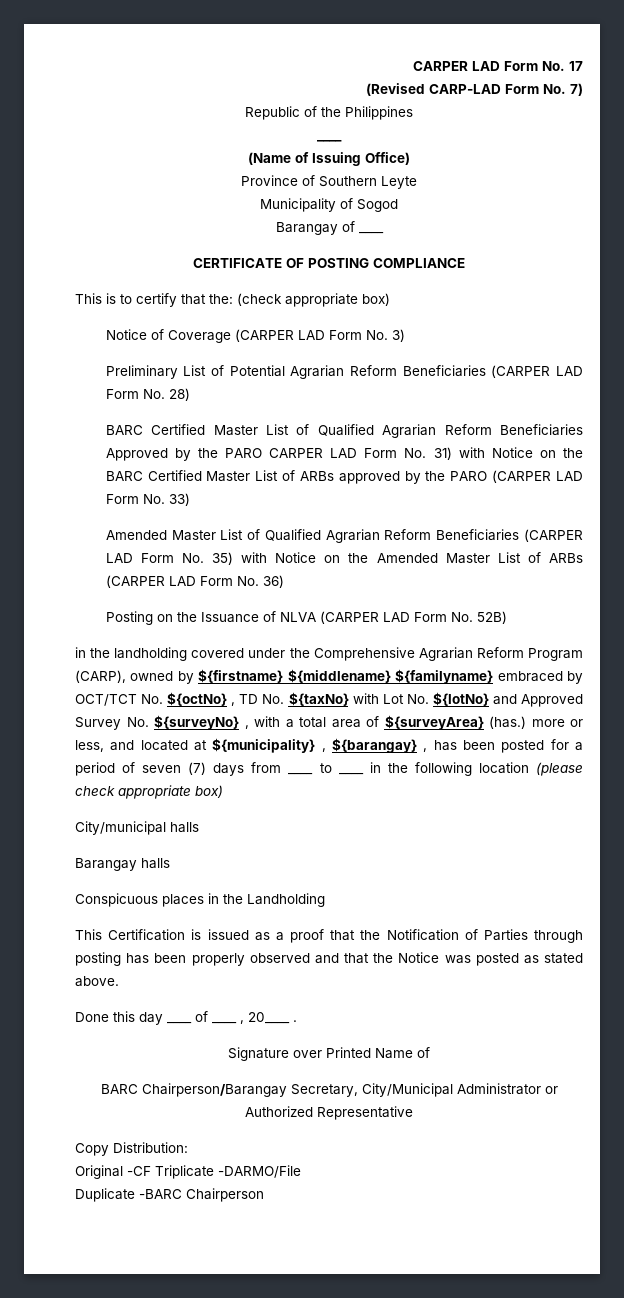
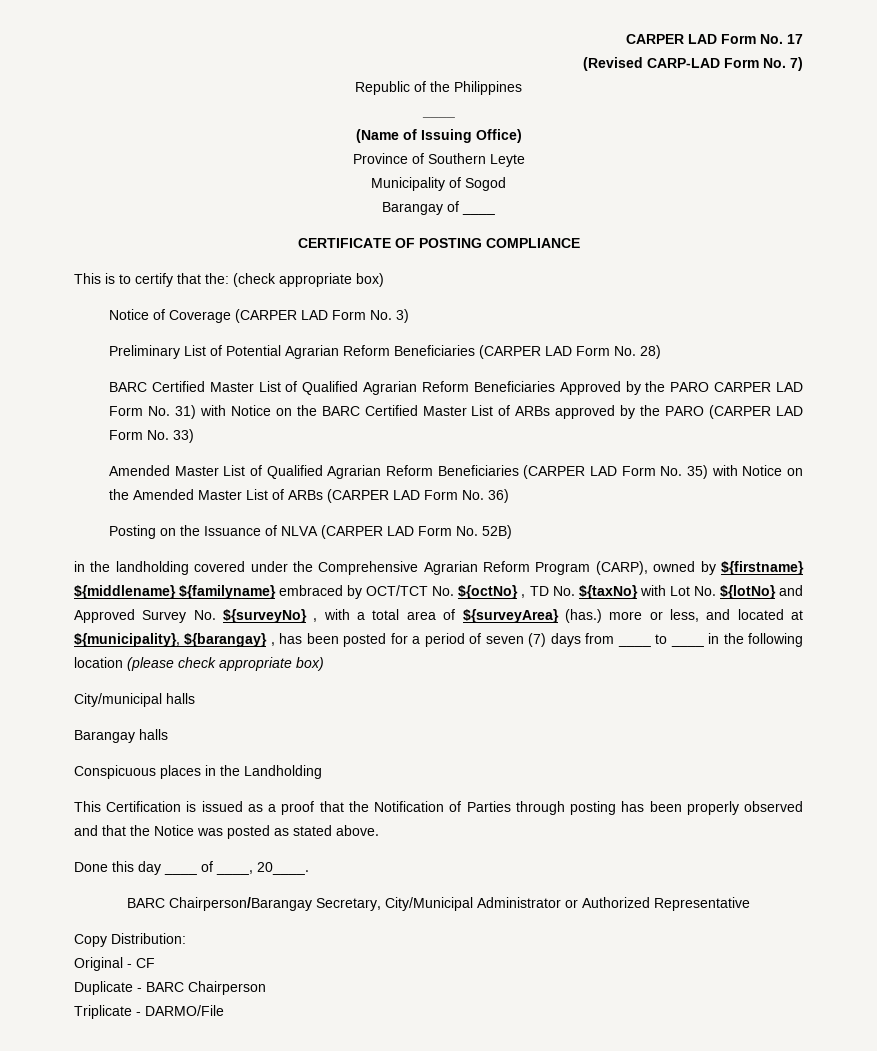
- in the landholding covered under the Comprehensive Agrarian Reform Program (CARP), owned by ${firstname} ${middlename} ${familyname} embraced by OCT/TCT No. ${octNo} , TD No. ${taxNo} with Lot No. ${lotNo} and Approved Survey No. ${surveyNo} , with a total area of ${surveyArea} (has.) more or less, and located at ${municipality} , ${barangay} , has been posted for a period of seven (7) days from ____ to ____ in the following location (please check appropriate box)
+ in the landholding covered under the Comprehensive Agrarian Reform Program (CARP), owned by ${firstname} ${middlename} ${familyname} embraced by OCT/TCT No. ${octNo} , TD No. ${taxNo} with Lot No. ${lotNo} and Approved Survey No. ${surveyNo} , with a total area of ${surveyArea} (has.) more or less, and located at ${municipality}, ${barangay} , has been posted for a period of seven (7) days from ____ to ____ in the following location (please check appropriate box)
- Done this day ____ of ____ , 20____ .
- Signature over Printed Name of
+ Done this day ____ of ____, 20____.
- Original -CF Triplicate -DARMO/File
+ Original - CF
- Duplicate -BARC Chairperson
+ Duplicate - BARC Chairperson
+ Triplicate - DARMO/File

